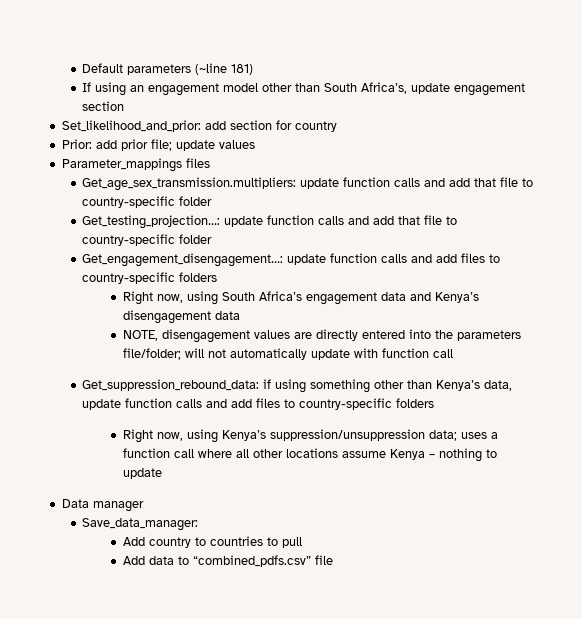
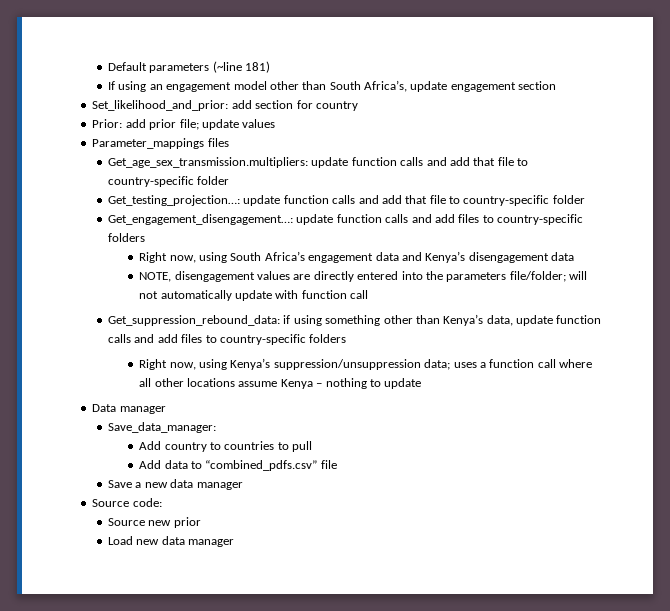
+ Save a new data manager
+ Source code:
+ Source new prior
+ Load new data manager

